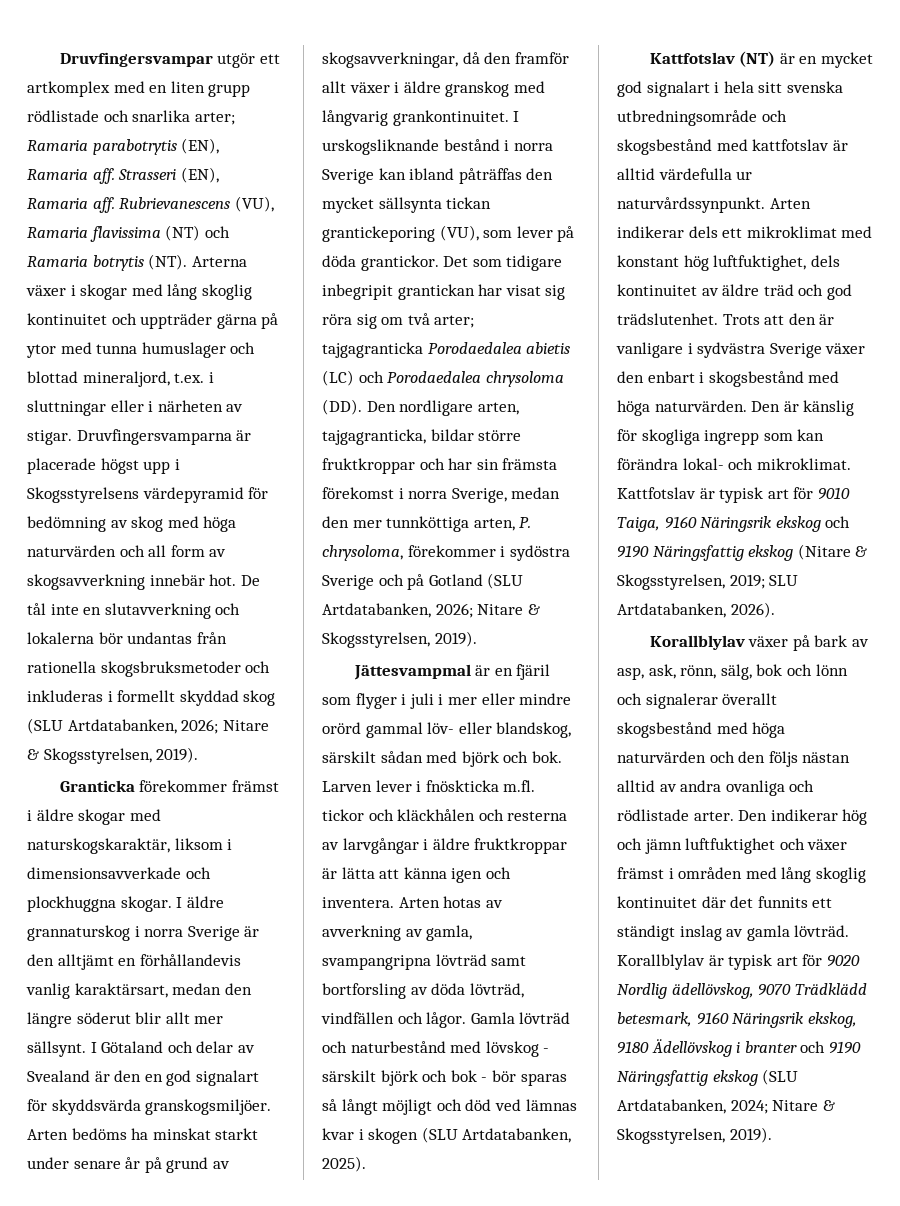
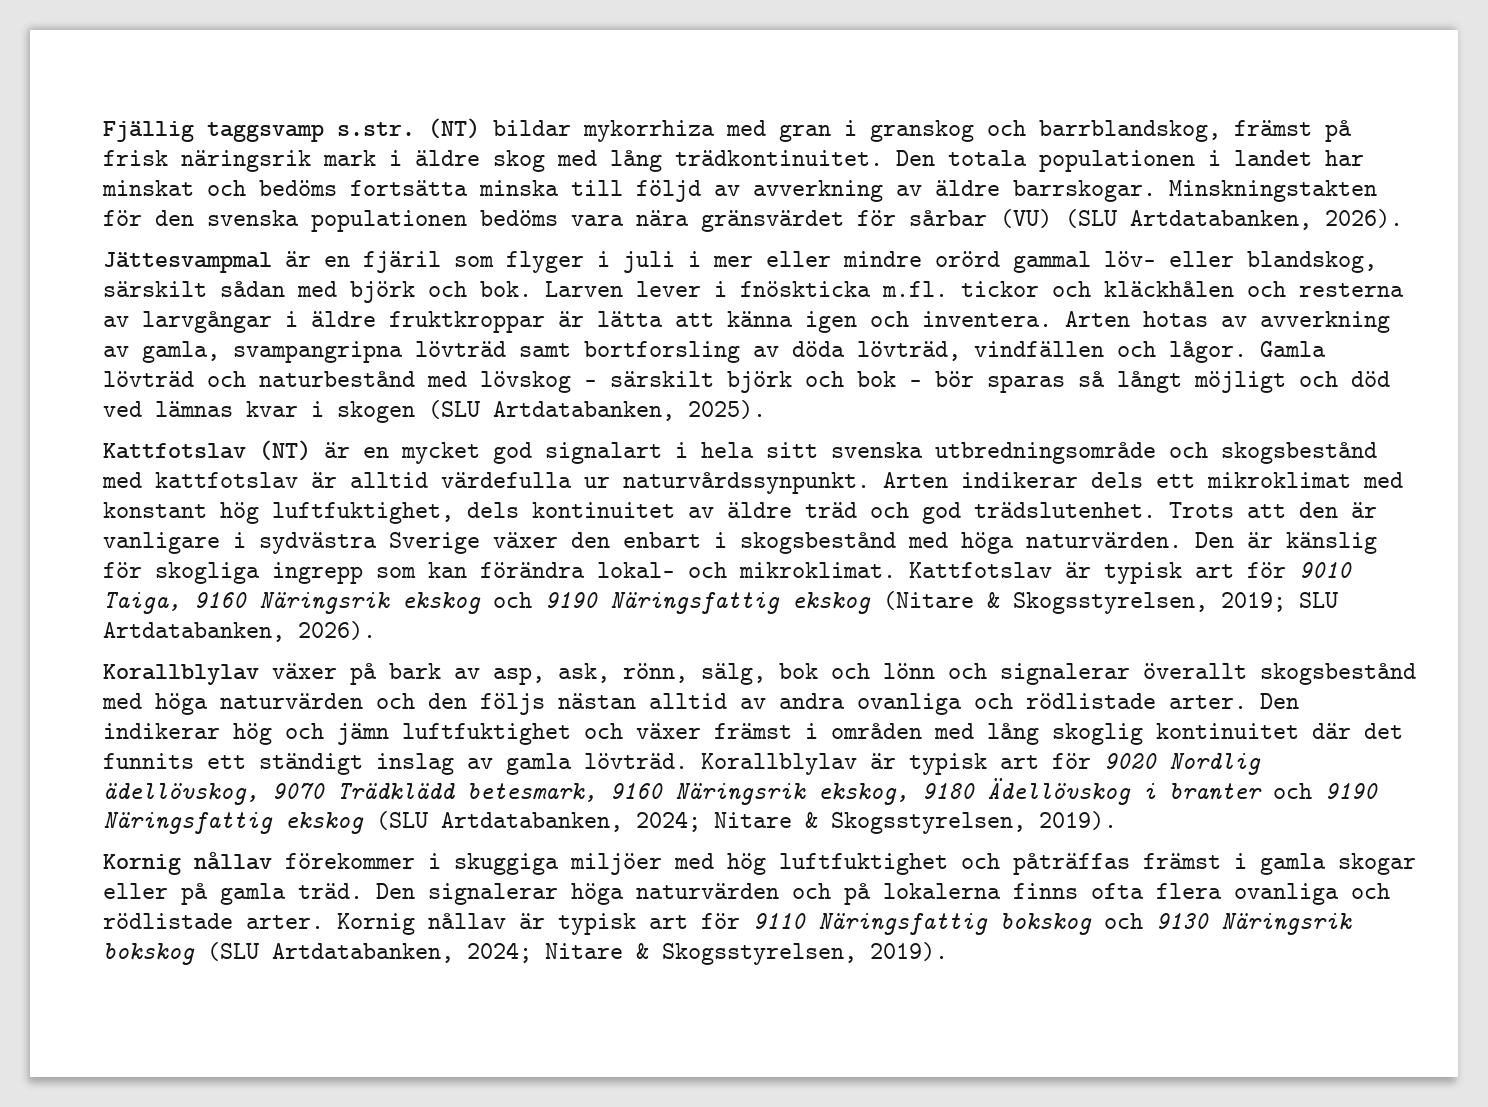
- Druvfingersvampar utgör ett artkomplex med en liten grupp rödlistade och snarlika arter; Ramaria parabotrytis (EN), Ramaria aff. Strasseri (EN), Ramaria aff. Rubrievanescens (VU), Ramaria flavissima (NT) och Ramaria botrytis (NT). Arterna växer i skogar med lång skoglig kontinuitet och uppträder gärna på ytor med tunna humuslager och blottad mineraljord, t.ex. i sluttningar eller i närheten av stigar. Druvfingersvamparna är placerade högst upp i Skogsstyrelsens värdepyramid för bedömning av skog med höga naturvärden och all form av skogsavverkning innebär hot. De tål inte en slutavverkning och lokalerna bör undantas från rationella skogsbruksmetoder och inkluderas i formellt skyddad skog (SLU Artdatabanken, 2026; Nitare & Skogsstyrelsen, 2019).
- Granticka förekommer främst i äldre skogar med naturskogskaraktär, liksom i dimensionsavverkade och plockhuggna skogar. I äldre grannaturskog i norra Sverige är den alltjämt en förhållandevis vanlig karaktärsart, medan den längre söderut blir allt mer sällsynt. I Götaland och delar av Svealand är den en god signalart för skyddsvärda granskogsmiljöer. Arten bedöms ha minskat starkt under senare år på grund av skogsavverkningar, då den framför allt växer i äldre granskog med långvarig grankontinuitet. I urskogsliknande bestånd i norra Sverige kan ibland påträffas den mycket sällsynta tickan grantickeporing (VU), som lever på döda grantickor. Det som tidigare inbegripit grantickan har visat sig röra sig om två arter; tajgagranticka Porodaedalea abietis (LC) och Porodaedalea chrysoloma (DD). Den nordligare arten, tajgagranticka, bildar större fruktkroppar och har sin främsta förekomst i norra Sverige, medan den mer tunnköttiga arten, P. chrysoloma, förekommer i sydöstra Sverige och på Gotland (SLU Artdatabanken, 2026; Nitare & Skogsstyrelsen, 2019).
+ Fjällig taggsvamp s.str. (NT) bildar mykorrhiza med gran i granskog och barrblandskog, främst på frisk näringsrik mark i äldre skog med lång trädkontinuitet. Den totala populationen i landet har minskat och bedöms fortsätta minska till följd av avverkning av äldre barrskogar. Minskningstakten för den svenska populationen bedöms vara nära gränsvärdet för sårbar (VU) (SLU Artdatabanken, 2026).
+ Kornig nållav förekommer i skuggiga miljöer med hög luftfuktighet och påträffas främst i gamla skogar eller på gamla träd. Den signalerar höga naturvärden och på lokalerna finns ofta flera ovanliga och rödlistade arter. Kornig nållav är typisk art för 9110 Näringsfattig bokskog och 9130 Näringsrik bokskog (SLU Artdatabanken, 2024; Nitare & Skogsstyrelsen, 2019).

